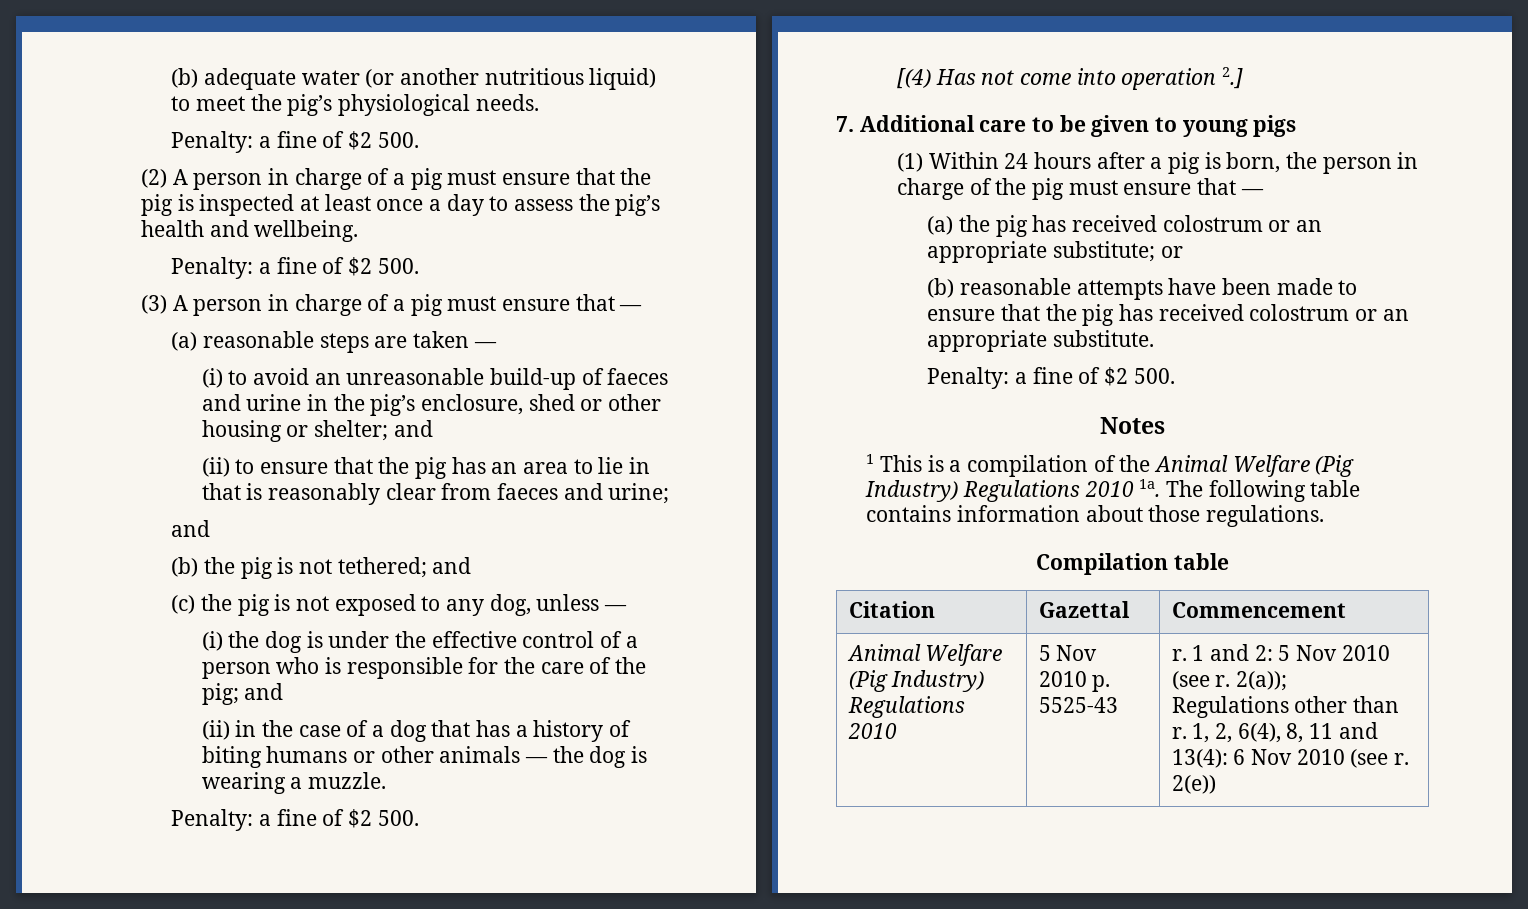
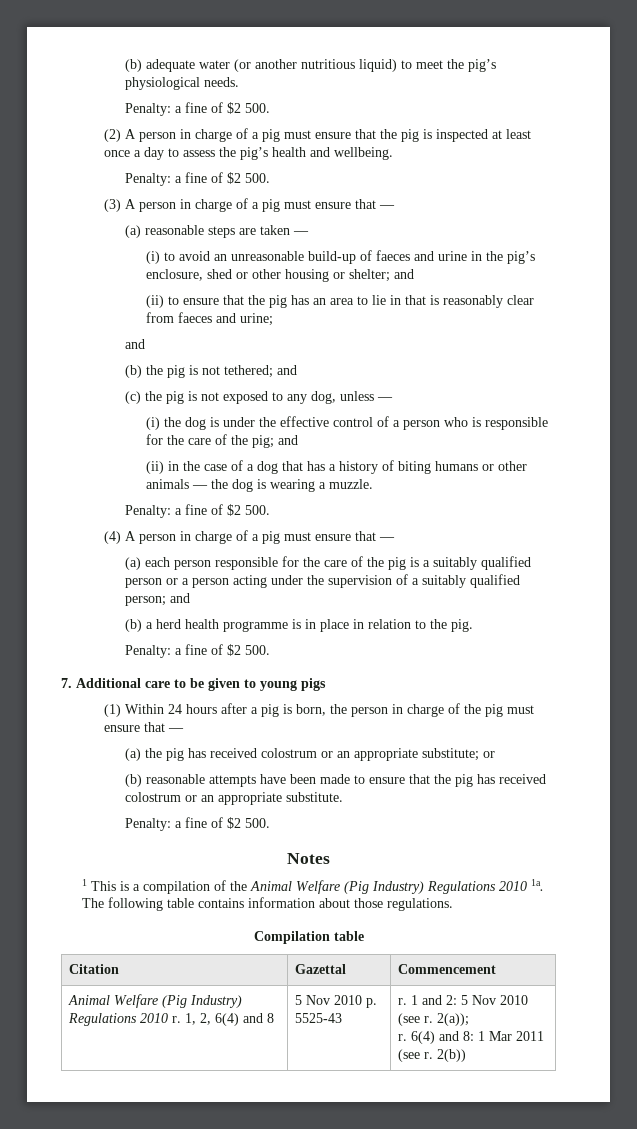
- [(4) Has not come into operation 2.]
+ (4) A person in charge of a pig must ensure that —
+ (a) each person responsible for the care of the pig is a suitably qualified person or a person acting under the supervision of a suitably qualified person; and
+ (b) a herd health programme is in place in relation to the pig.
+ Penalty: a fine of $2 500.
- Animal Welfare (Pig Industry) Regulations 2010 | 5 Nov 2010 p. 5525-43 | r. 1 and 2: 5 Nov 2010 (see r. 2(a));
- Regulations other than r. 1, 2, 6(4), 8, 11 and 13(4): 6 Nov 2010 (see r. 2(e))
+ Animal Welfare (Pig Industry) Regulations 2010 r. 1, 2, 6(4) and 8 | 5 Nov 2010 p. 5525-43 | r. 1 and 2: 5 Nov 2010 (see r. 2(a));
+ r. 6(4) and 8: 1 Mar 2011 (see r. 2(b))

